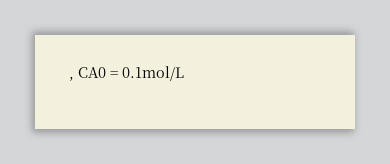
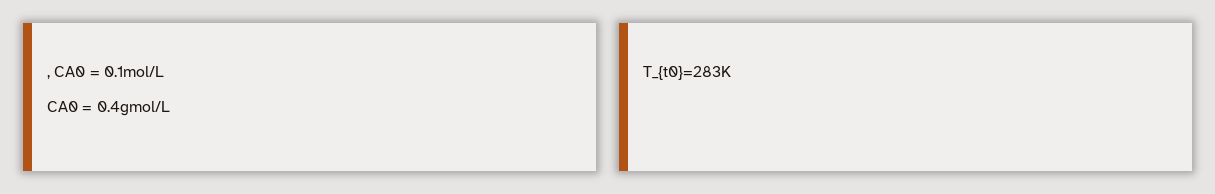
+ CA0 = 0.4gmol/L
+ T_{t0}=283K

